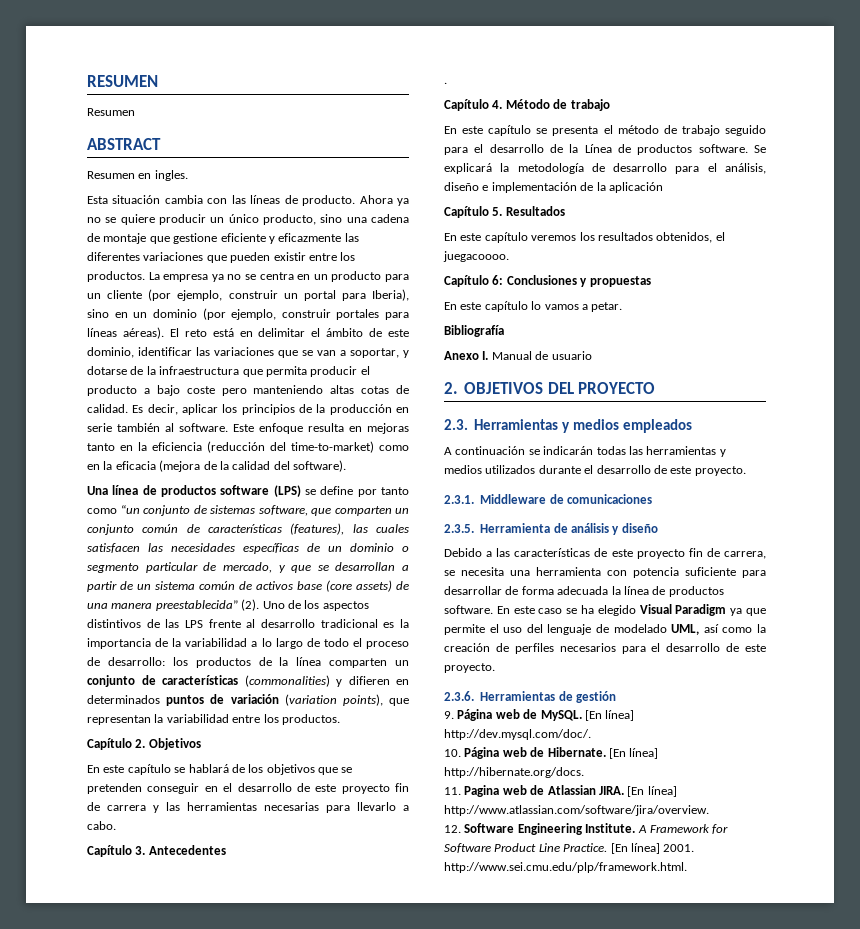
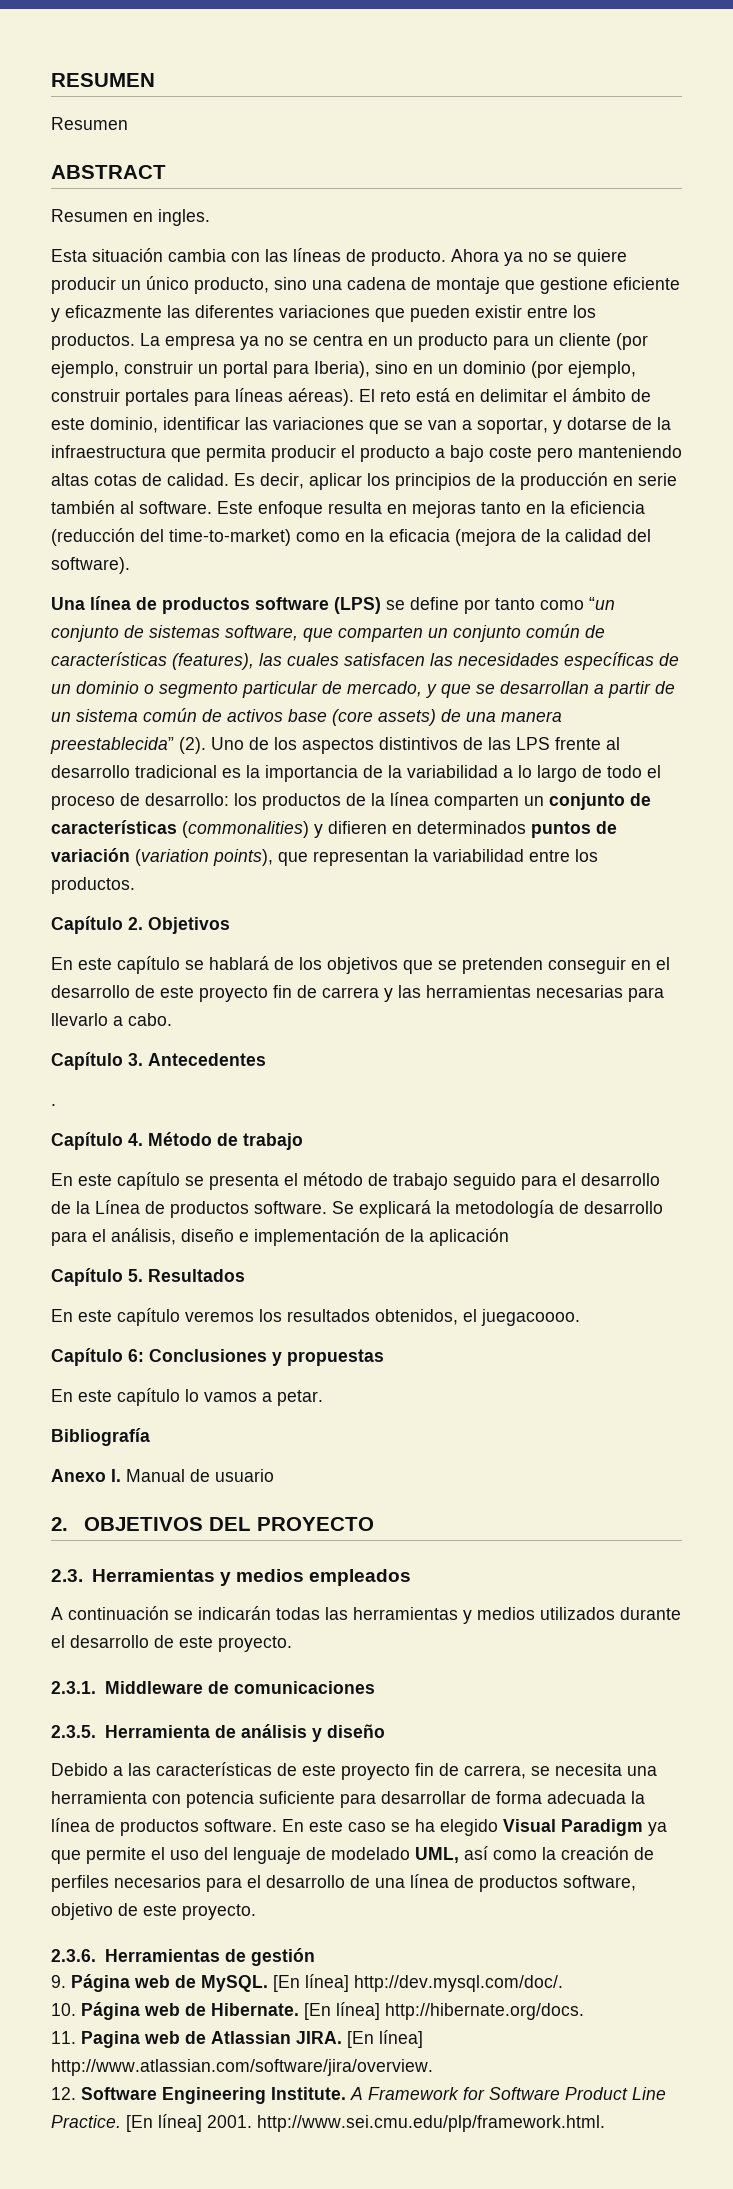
- En este caso se ha elegido Visual Paradigm ya que permite el uso del lenguaje de modelado UML, así como la creación de perfiles necesarios para el desarrollo de este proyecto.
+ En este caso se ha elegido Visual Paradigm ya que permite el uso del lenguaje de modelado UML, así como la creación de perfiles necesarios para el desarrollo de una línea de productos software, objetivo de este proyecto.

